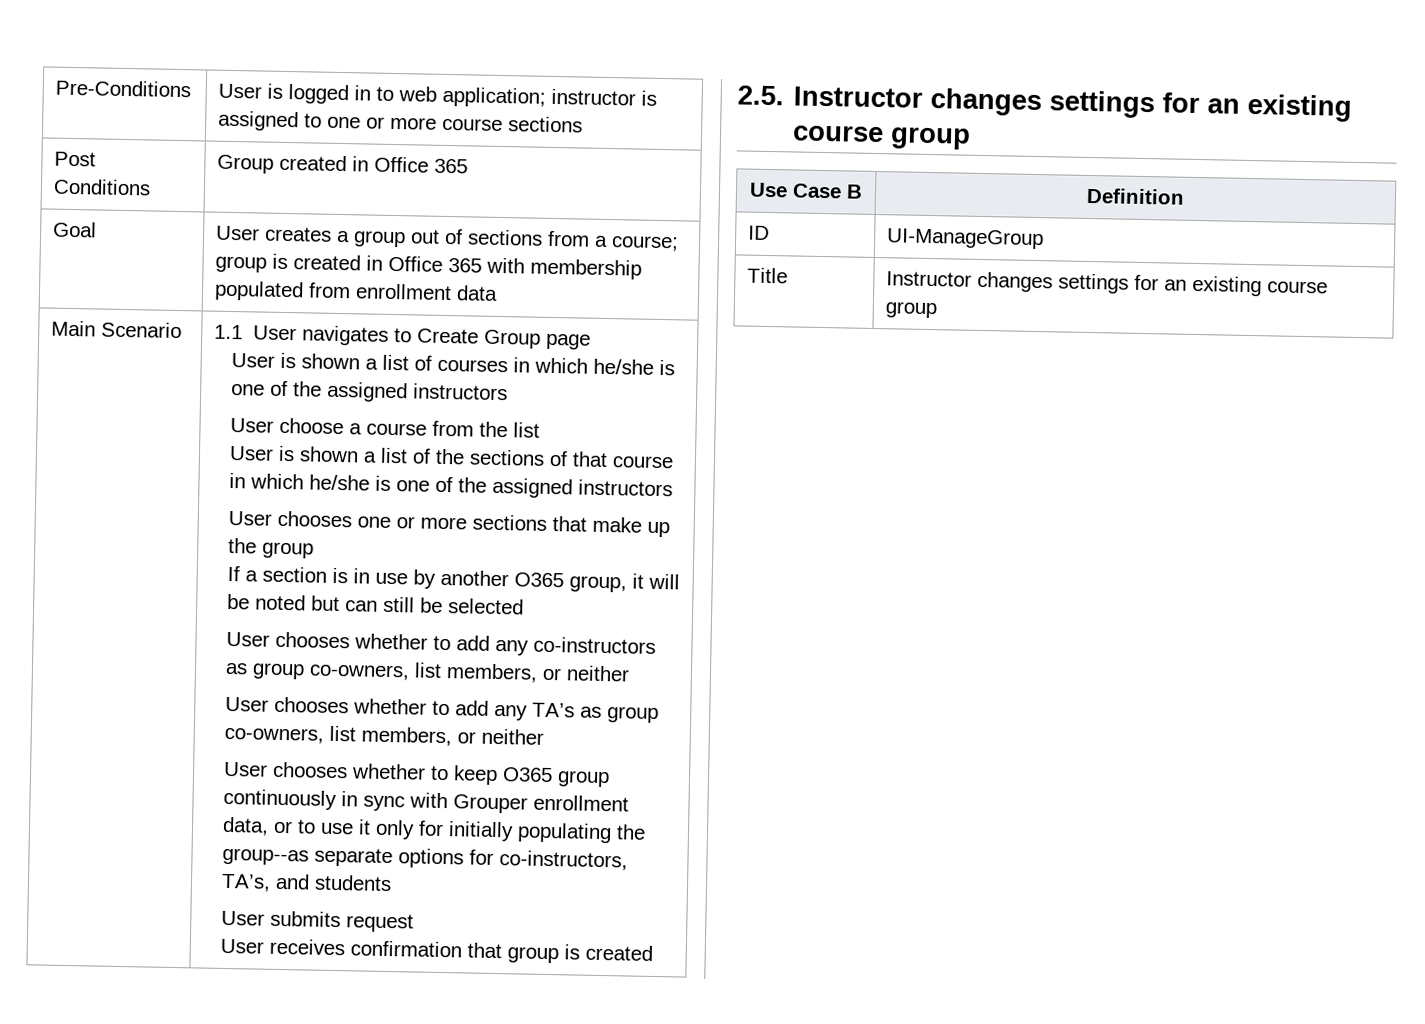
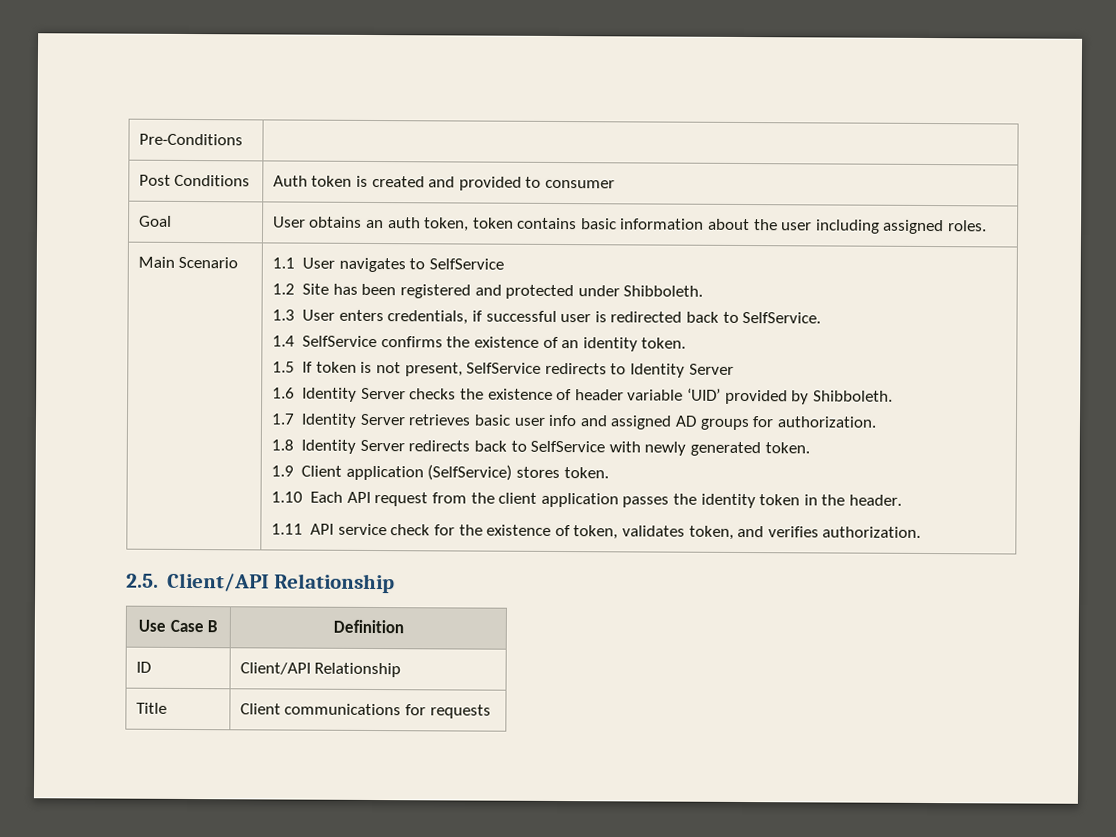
- Pre-Conditions | User is logged in to web application; instructor is assigned to one or more course sections
- Post Conditions | Group created in Office 365
- Goal | User creates a group out of sections from a course; group is created in Office 365 with membership populated from enrollment data
+ Pre-Conditions |
+ Post Conditions | Auth token is created and provided to consumer
+ Goal | User obtains an auth token, token contains basic information about the user including assigned roles.
- 1.1 User navigates to Create Group page
- User is shown a list of courses in which he/she is one of the assigned instructors
- User choose a course from the list
- User is shown a list of the sections of that course in which he/she is one of the assigned instructors
- User chooses one or more sections that make up the group
- If a section is in use by another O365 group, it will be noted but can still be selected
- User chooses whether to add any co-instructors as group co-owners, list members, or neither
- User chooses whether to add any TA’s as group co-owners, list members, or neither
- User chooses whether to keep O365 group continuously in sync with Grouper enrollment data, or to use it only for initially populating the group--as separate options for co-instructors, TA’s, and students
- User submits request
- User receives confirmation that group is created
- 2.5. Instructor changes settings for an existing course group
+ 1.1 User navigates to SelfService
+ 1.2 Site has been registered and protected under Shibboleth.
+ 1.3 User enters credentials, if successful user is redirected back to SelfService.
+ 1.4 SelfService confirms the existence of an identity token.
+ 1.5 If token is not present, SelfService redirects to Identity Server
+ 1.6 Identity Server checks the existence of header variable ‘UID’ provided by Shibboleth.
+ 1.7 Identity Server retrieves basic user info and assigned AD groups for authorization.
+ 1.8 Identity Server redirects back to SelfService with newly generated token.
+ 1.9 Client application (SelfService) stores token.
+ 1.10 Each API request from the client application passes the identity token in the header.
+ 1.11 API service check for the existence of token, validates token, and verifies authorization.
+ 2.5. Client/API Relationship
- ID | UI-ManageGroup
+ ID | Client/API Relationship
- Title | Instructor changes settings for an existing course group
+ Title | Client communications for requests

